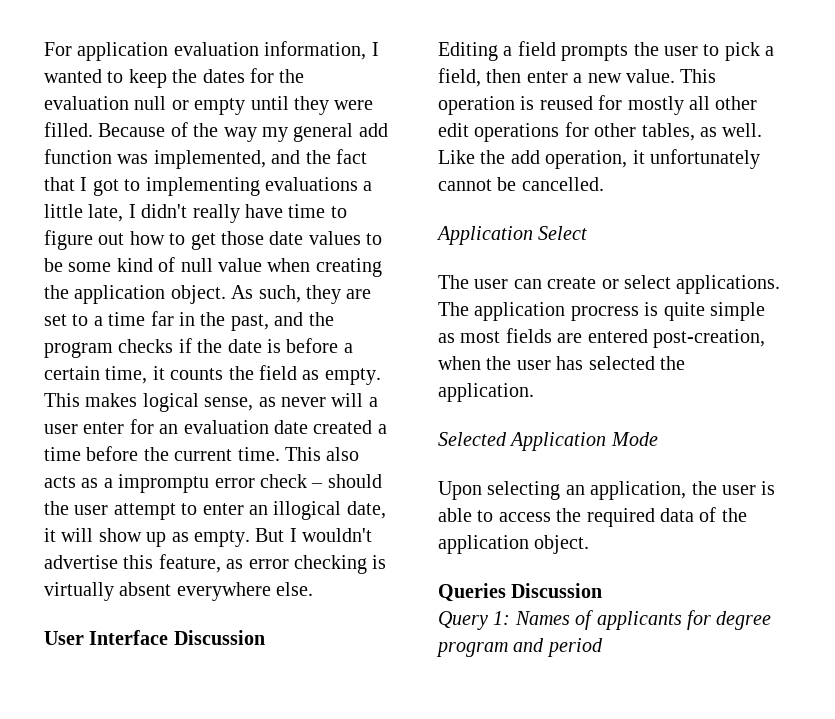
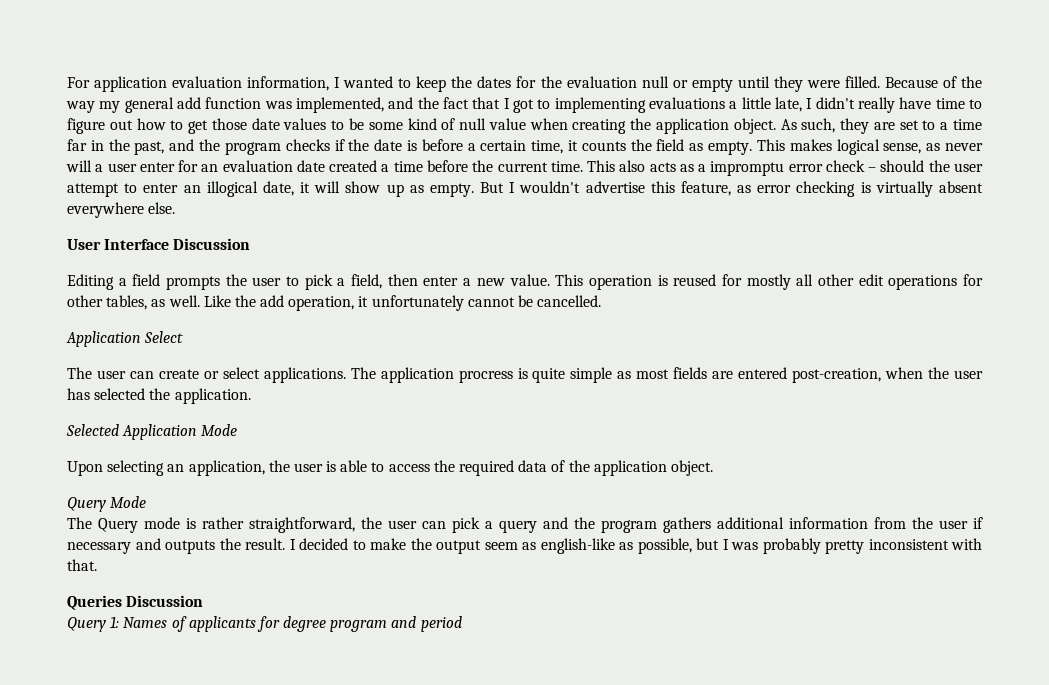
+ Query Mode
+ The Query mode is rather straightforward, the user can pick a query and the program gathers additional information from the user if necessary and outputs the result. I decided to make the output seem as english-like as possible, but I was probably pretty inconsistent with that.

